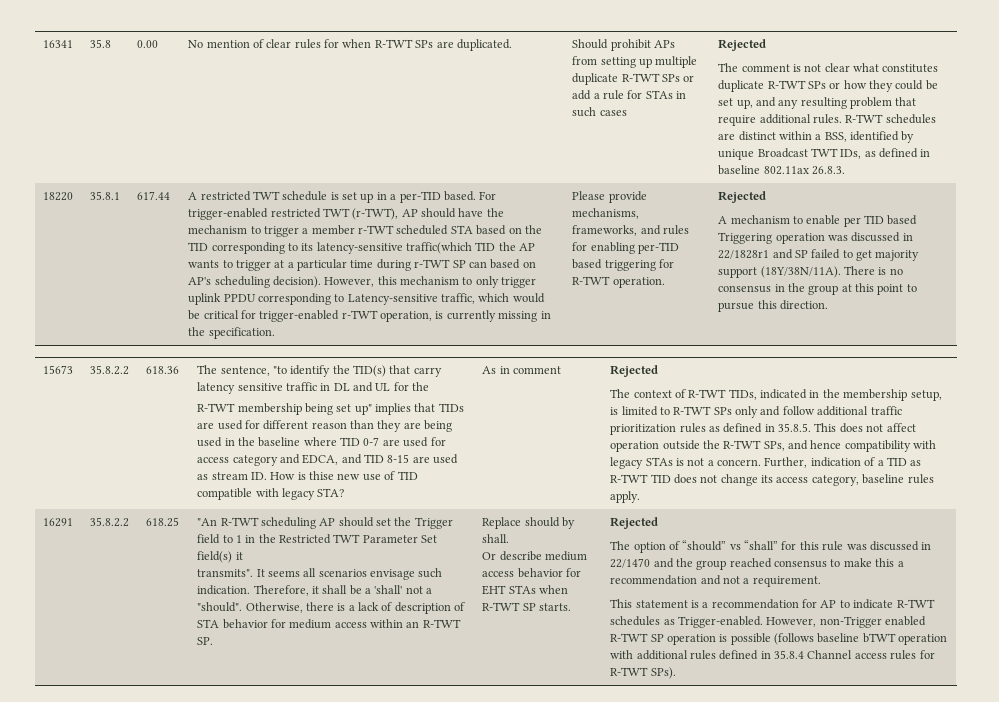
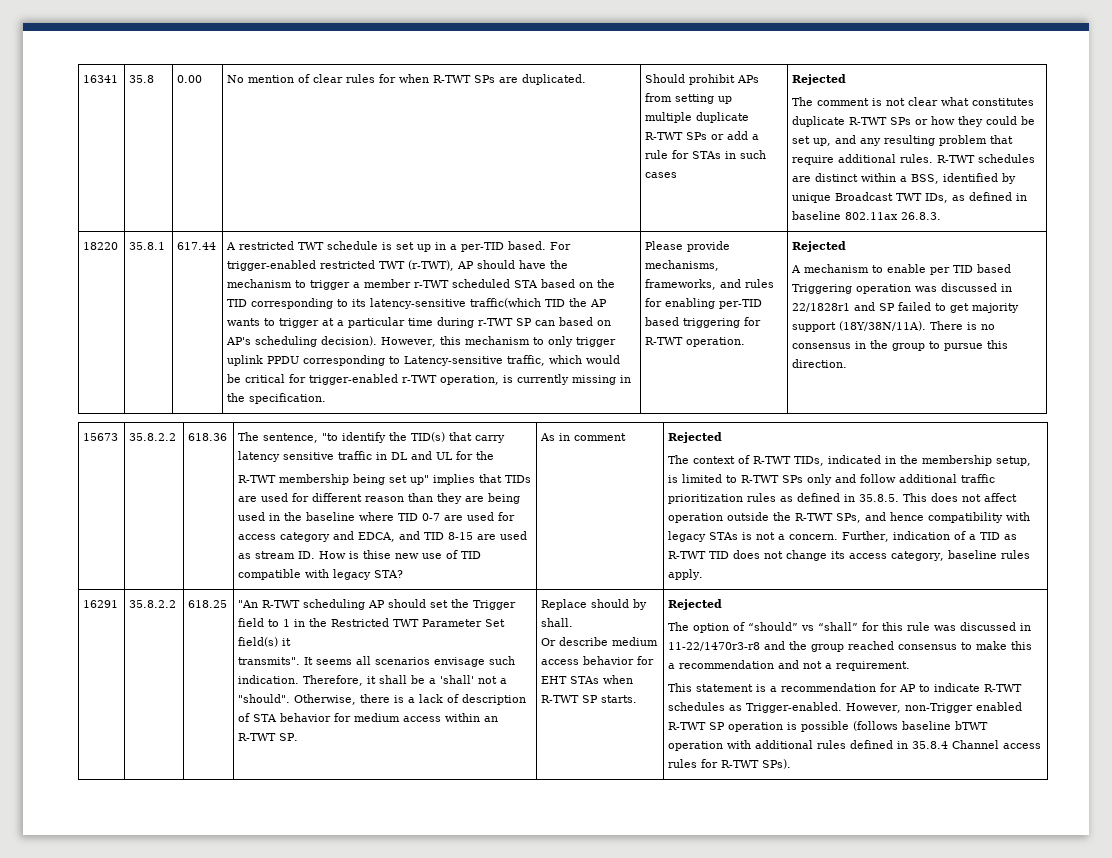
- There is no consensus in the group at this point to pursue this direction.
+ There is no consensus in the group to pursue this direction.
- The option of “should” vs “shall” for this rule was discussed in 22/1470 and the group reached consensus to make this a recommendation and not a requirement.
+ The option of “should” vs “shall” for this rule was discussed in 11-22/1470r3-r8 and the group reached consensus to make this a recommendation and not a requirement.

